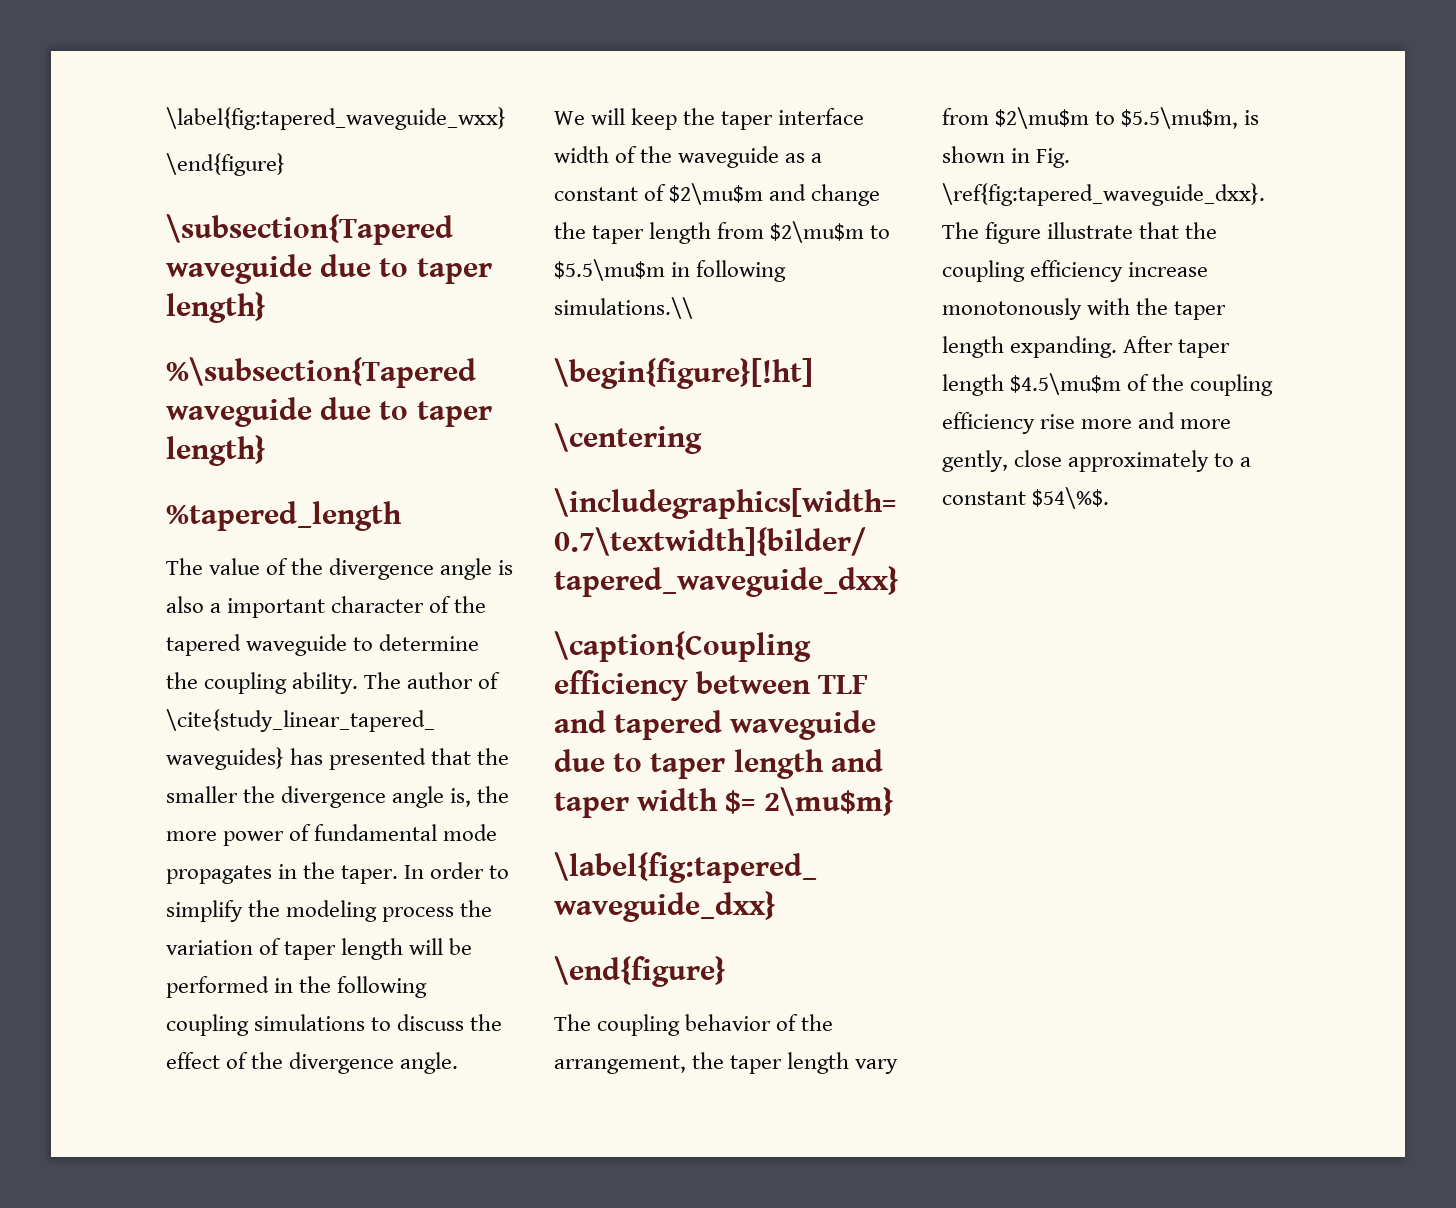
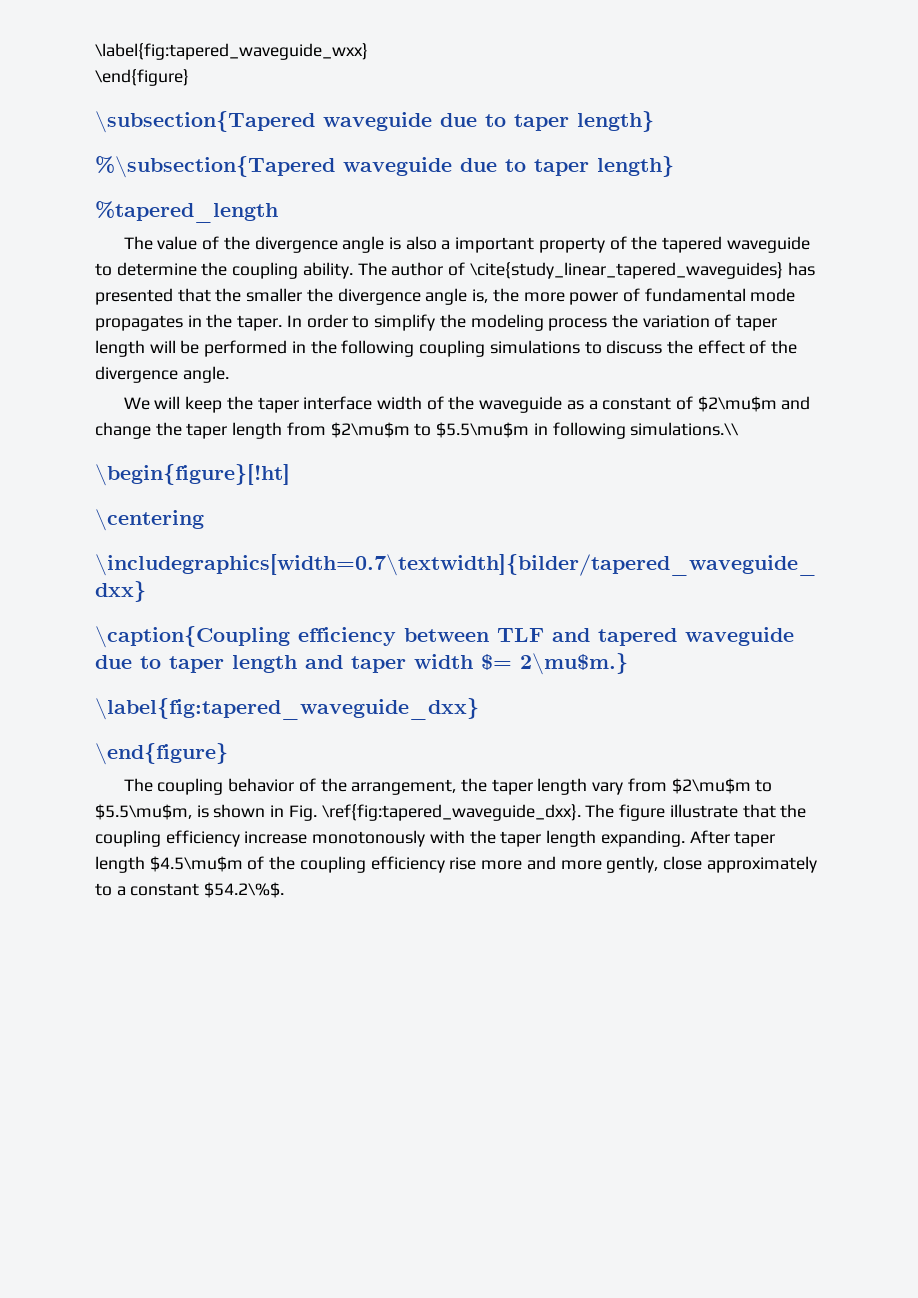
- The value of the divergence angle is also a important character of the tapered waveguide to determine the coupling ability.
+ The value of the divergence angle is also a important property of the tapered waveguide to determine the coupling ability.
- \caption{Coupling efficiency between TLF and tapered waveguide due to taper length and taper width $= 2\mu$m}
+ \caption{Coupling efficiency between TLF and tapered waveguide due to taper length and taper width $= 2\mu$m.}
- After taper length $4.5\mu$m of the coupling efficiency rise more and more gently, close approximately to a constant $54\%$.
+ After taper length $4.5\mu$m of the coupling efficiency rise more and more gently, close approximately to a constant $54.2\%$.

